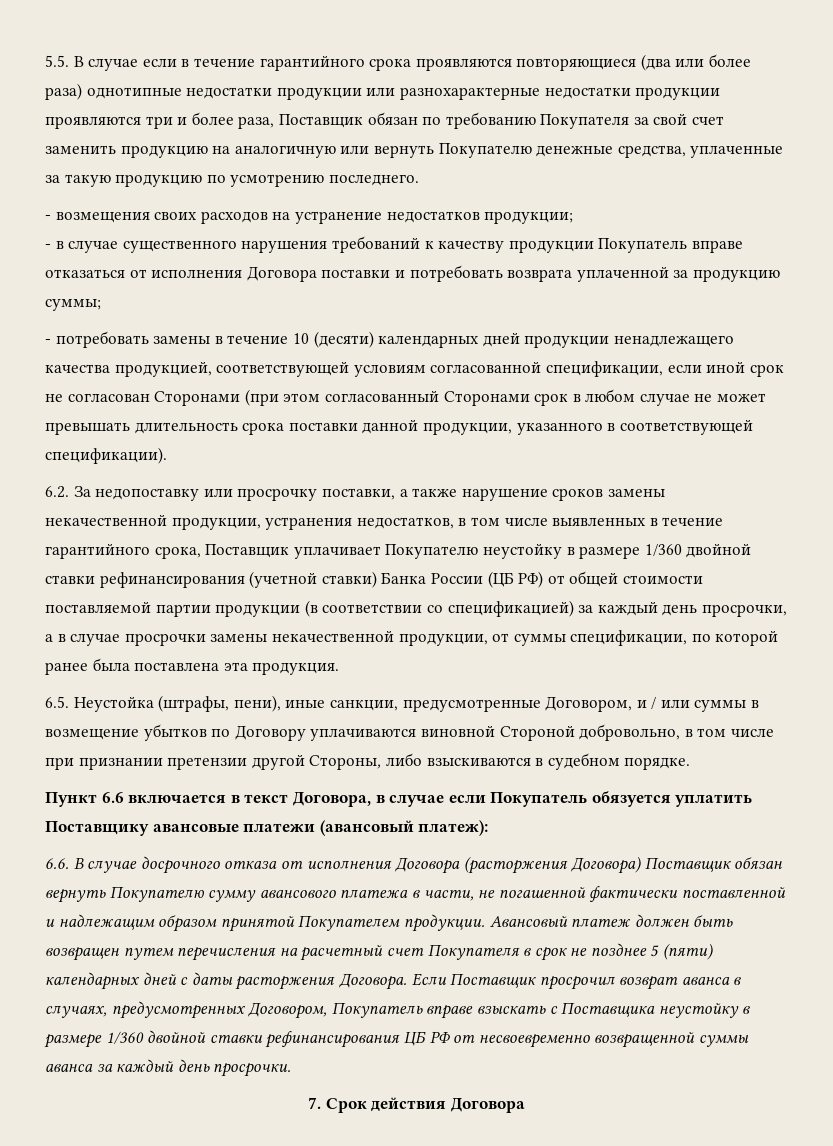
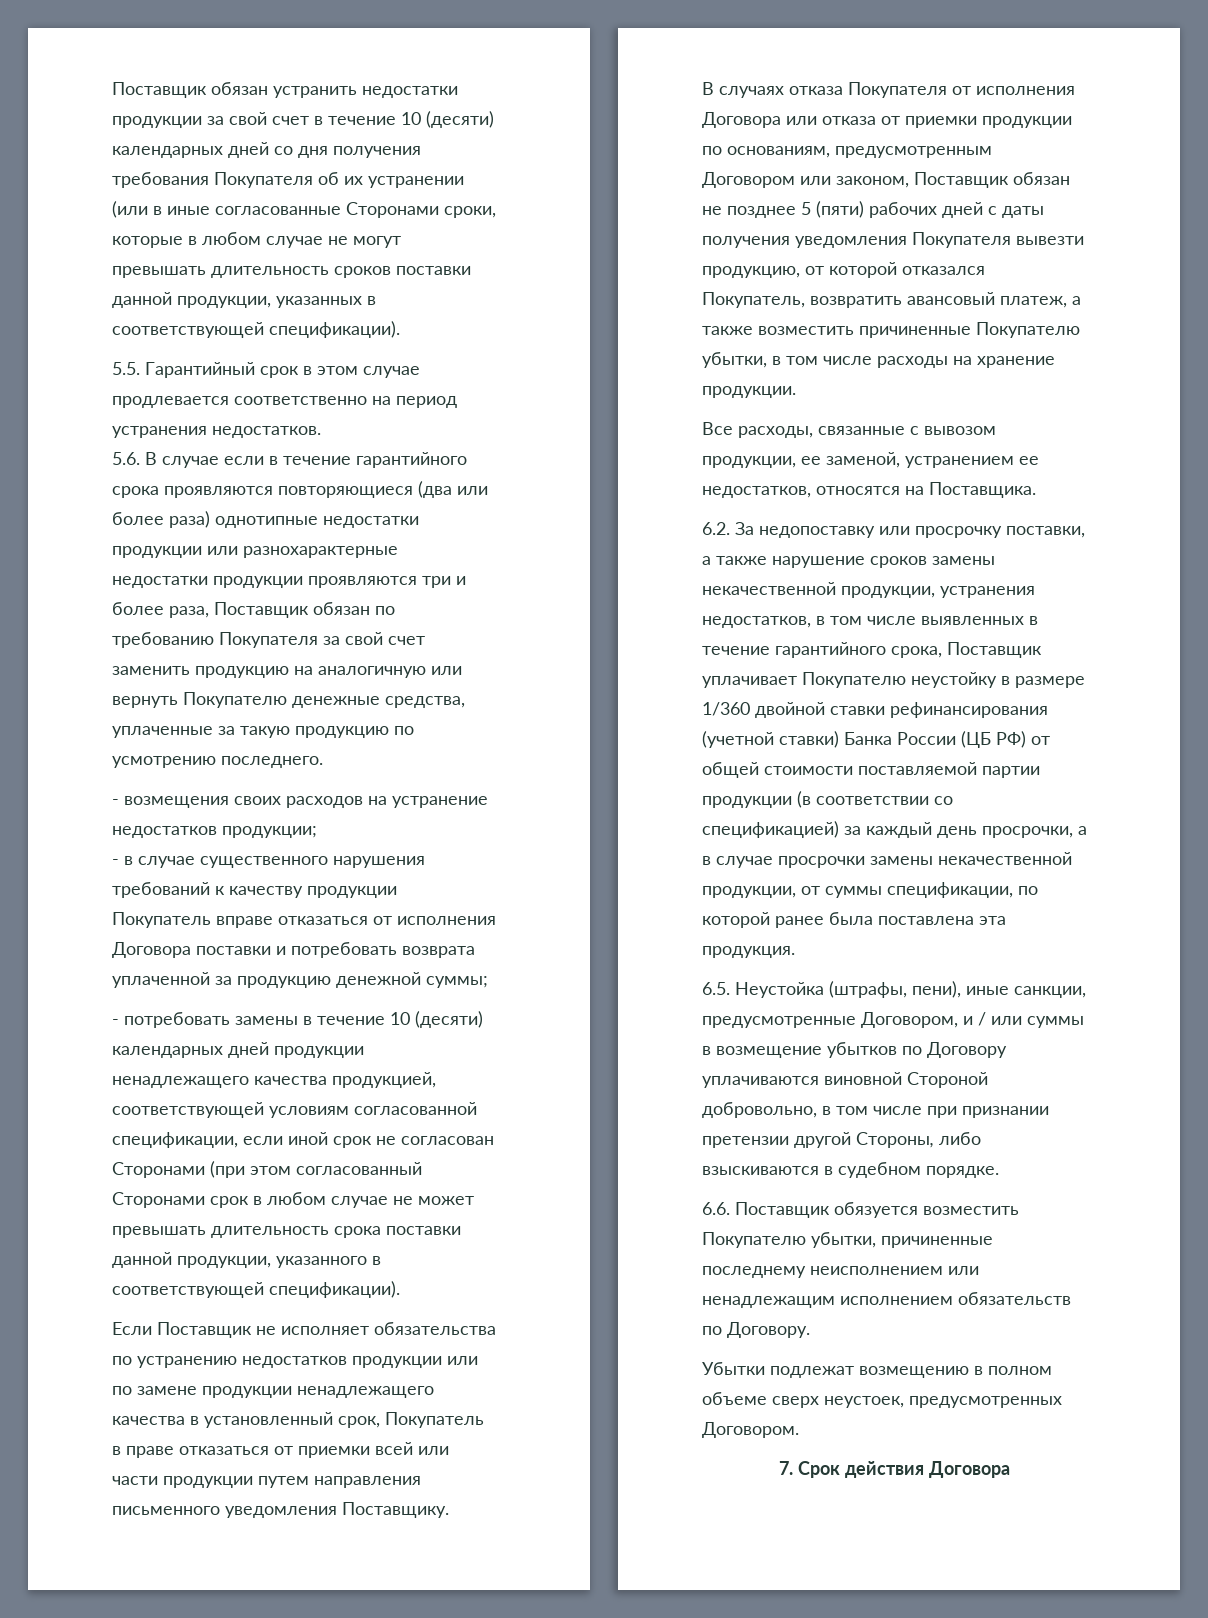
- 5.5. В случае если в течение гарантийного срока проявляются повторяющиеся (два или более раза) однотипные недостатки продукции или разнохарактерные недостатки продукции проявляются три и более раза, Поставщик обязан по требованию Покупателя за свой счет заменить продукцию на аналогичную или вернуть Покупателю денежные средства, уплаченные за такую продукцию по усмотрению последнего.
+ Поставщик обязан устранить недостатки продукции за свой счет в течение 10 (десяти) календарных дней со дня получения требования Покупателя об их устранении (или в иные согласованные Сторонами сроки, которые в любом случае не могут превышать длительность сроков поставки данной продукции, указанных в соответствующей спецификации).
+ 5.5. Гарантийный срок в этом случае продлевается соответственно на период устранения недостатков.
+ 5.6. В случае если в течение гарантийного срока проявляются повторяющиеся (два или более раза) однотипные недостатки продукции или разнохарактерные недостатки продукции проявляются три и более раза, Поставщик обязан по требованию Покупателя за свой счет заменить продукцию на аналогичную или вернуть Покупателю денежные средства, уплаченные за такую продукцию по усмотрению последнего.
- - в случае существенного нарушения требований к качеству продукции Покупатель вправе отказаться от исполнения Договора поставки и потребовать возврата уплаченной за продукцию суммы;
+ - в случае существенного нарушения требований к качеству продукции Покупатель вправе отказаться от исполнения Договора поставки и потребовать возврата уплаченной за продукцию денежной суммы;
+ Если Поставщик не исполняет обязательства по устранению недостатков продукции или по замене продукции ненадлежащего качества в установленный срок, Покупатель в праве отказаться от приемки всей или части продукции путем направления письменного уведомления Поставщику.
+ В случаях отказа Покупателя от исполнения Договора или отказа от приемки продукции по основаниям, предусмотренным Договором или законом, Поставщик обязан не позднее 5 (пяти) рабочих дней с даты получения уведомления Покупателя вывезти продукцию, от которой отказался Покупатель, возвратить авансовый платеж, а также возместить причиненные Покупателю убытки, в том числе расходы на хранение продукции.
+ Все расходы, связанные с вывозом продукции, ее заменой, устранением ее недостатков, относятся на Поставщика.
- Пункт 6.6 включается в текст Договора, в случае если Покупатель обязуется уплатить Поставщику авансовые платежи (авансовый платеж):
- 6.6. В случае досрочного отказа от исполнения Договора (расторжения Договора) Поставщик обязан вернуть Покупателю сумму авансового платежа в части, не погашенной фактически поставленной и надлежащим образом принятой Покупателем продукции. Авансовый платеж должен быть возвращен путем перечисления на расчетный счет Покупателя в срок не позднее 5 (пяти) календарных дней с даты расторжения Договора. Если Поставщик просрочил возврат аванса в случаях, предусмотренных Договором, Покупатель вправе взыскать с Поставщика неустойку в размере 1/360 двойной ставки рефинансирования ЦБ РФ от несвоевременно возвращенной суммы аванса за каждый день просрочки.
+ 6.6. Поставщик обязуется возместить Покупателю убытки, причиненные последнему неисполнением или ненадлежащим исполнением обязательств по Договору.
+ Убытки подлежат возмещению в полном объеме сверх неустоек, предусмотренных Договором.

